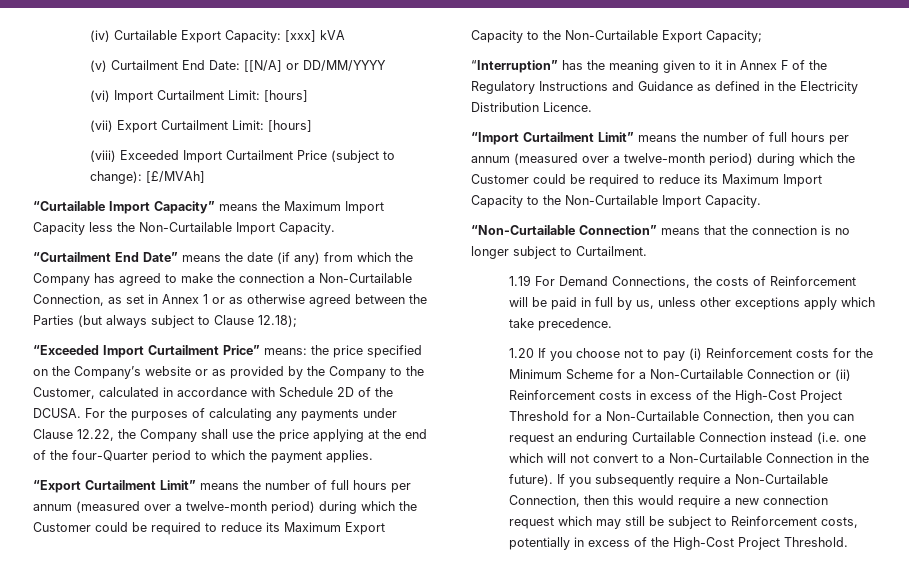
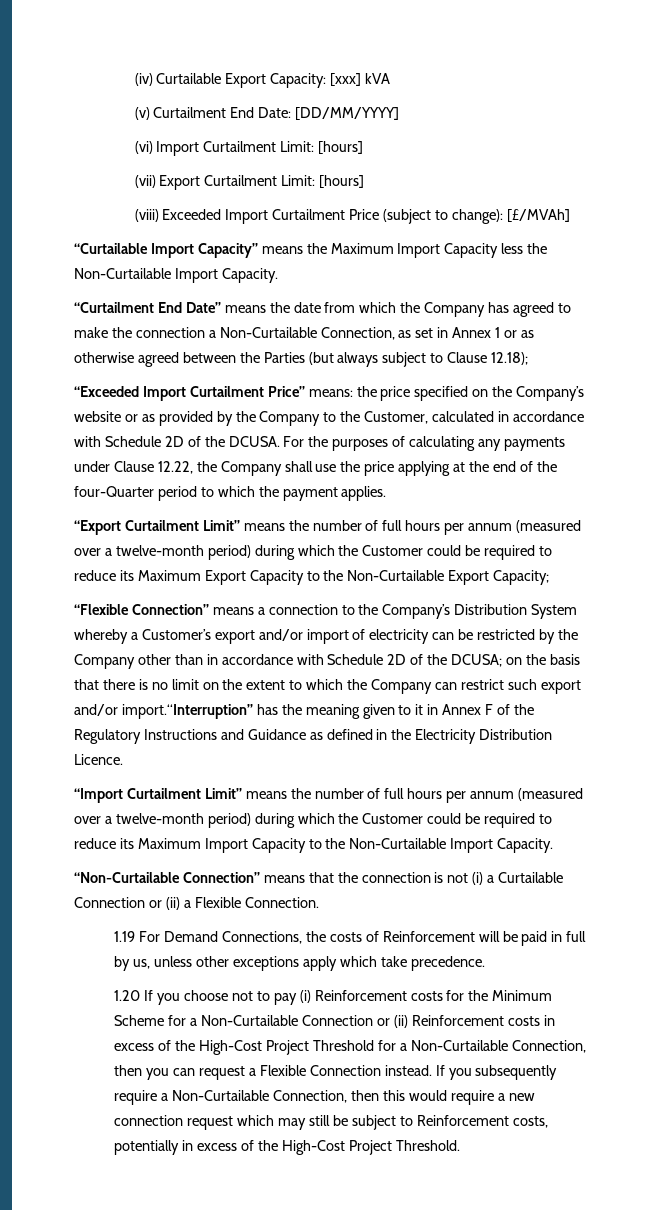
- (v) Curtailment End Date: [[N/A] or DD/MM/YYYY
+ (v) Curtailment End Date: [DD/MM/YYYY]
- “Curtailment End Date” means the date (if any) from which the Company has agreed to make the connection a Non-Curtailable Connection, as set in Annex 1 or as otherwise agreed between the Parties (but always subject to Clause 12.18);
+ “Curtailment End Date” means the date from which the Company has agreed to make the connection a Non-Curtailable Connection, as set in Annex 1 or as otherwise agreed between the Parties (but always subject to Clause 12.18);
- “Interruption” has the meaning given to it in Annex F of the Regulatory Instructions and Guidance as defined in the Electricity Distribution Licence.
+ “Flexible Connection” means a connection to the Company’s Distribution System whereby a Customer’s export and/or import of electricity can be restricted by the Company other than in accordance with Schedule 2D of the DCUSA; on the basis that there is no limit on the extent to which the Company can restrict such export and/or import.“Interruption” has the meaning given to it in Annex F of the Regulatory Instructions and Guidance as defined in the Electricity Distribution Licence.
- “Non-Curtailable Connection” means that the connection is no longer subject to Curtailment.
+ “Non-Curtailable Connection” means that the connection is not (i) a Curtailable Connection or (ii) a Flexible Connection.
- 1.20 If you choose not to pay (i) Reinforcement costs for the Minimum Scheme for a Non-Curtailable Connection or (ii) Reinforcement costs in excess of the High-Cost Project Threshold for a Non-Curtailable Connection, then you can request an enduring Curtailable Connection instead (i.e. one which will not convert to a Non-Curtailable Connection in the future).
+ 1.20 If you choose not to pay (i) Reinforcement costs for the Minimum Scheme for a Non-Curtailable Connection or (ii) Reinforcement costs in excess of the High-Cost Project Threshold for a Non-Curtailable Connection, then you can request a Flexible Connection instead.

